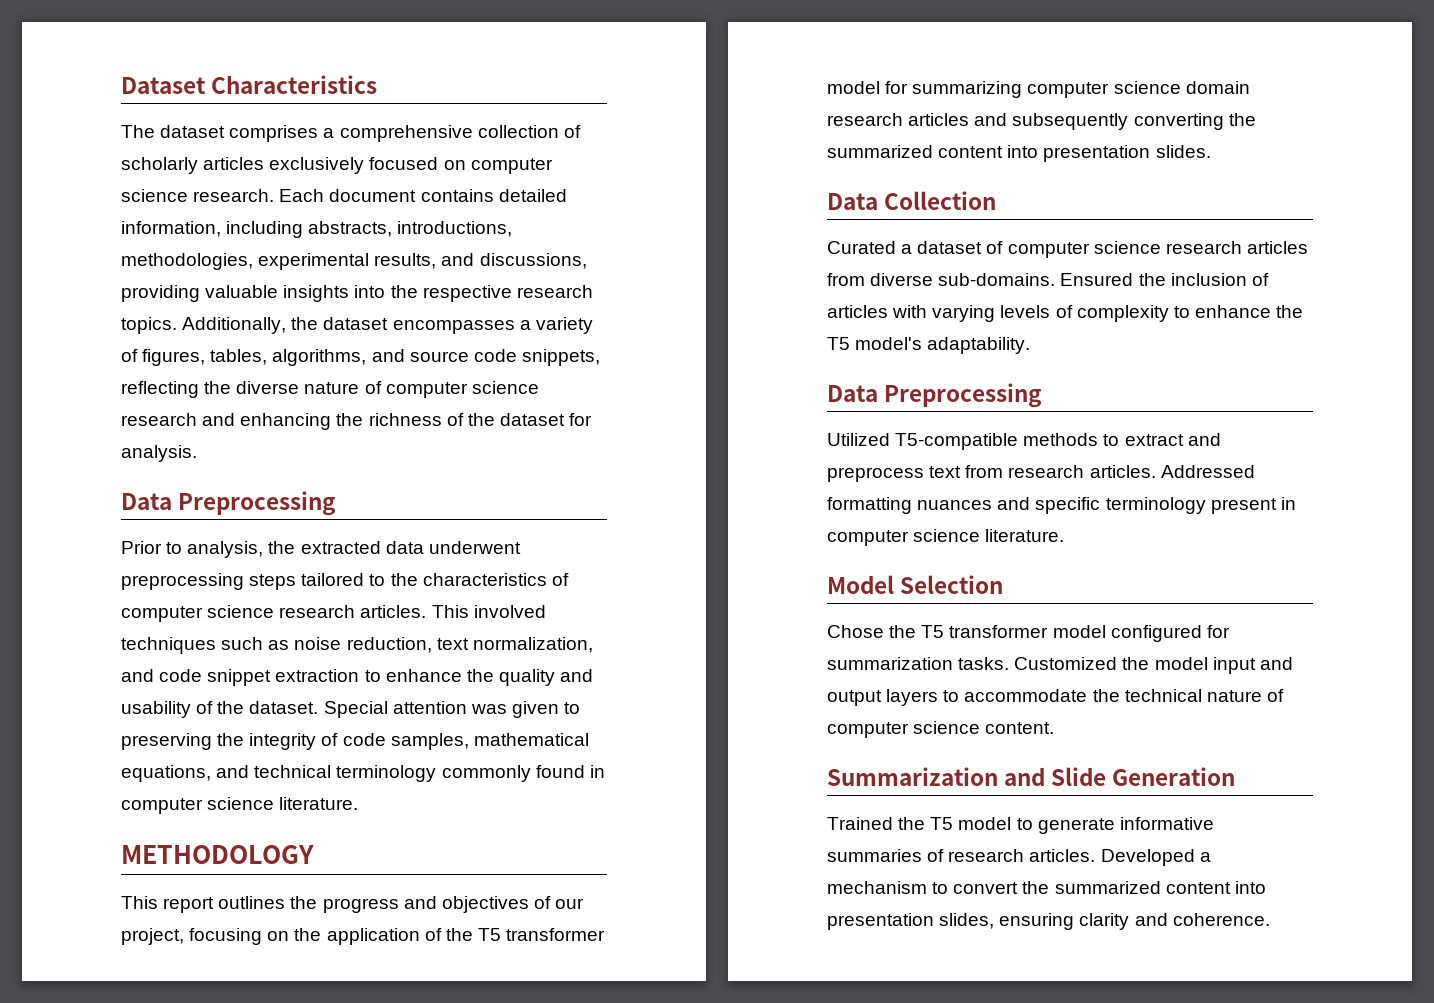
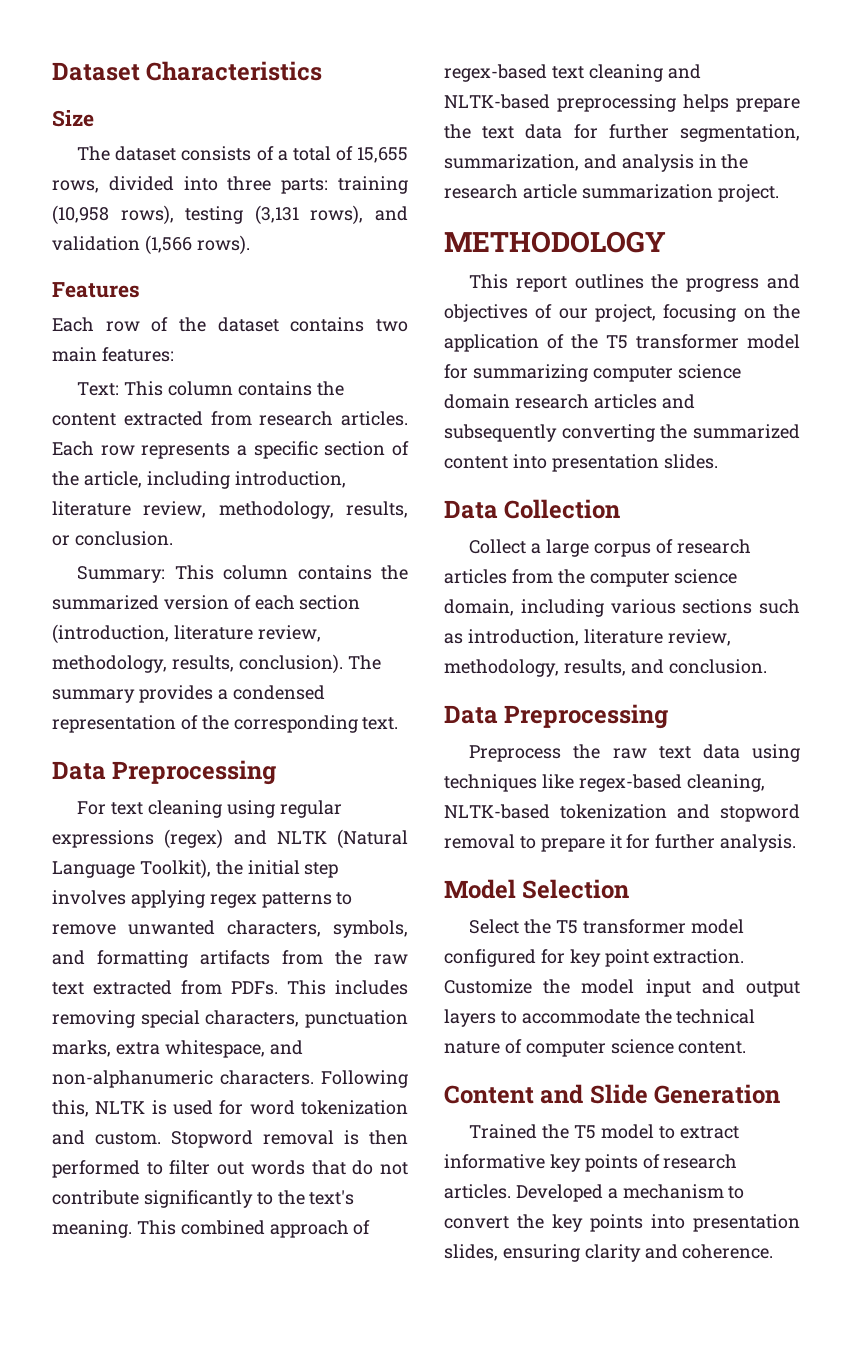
+ Size
- The dataset comprises a comprehensive collection of scholarly articles exclusively focused on computer science research. Each document contains detailed information, including abstracts, introductions, methodologies, experimental results, and discussions, providing valuable insights into the respective research topics. Additionally, the dataset encompasses a variety of figures, tables, algorithms, and source code snippets, reflecting the diverse nature of computer science research and enhancing the richness of the dataset for analysis.
+ The dataset consists of a total of 15,655 rows, divided into three parts: training (10,958 rows), testing (3,131 rows), and validation (1,566 rows).
+ Features
+ Each row of the dataset contains two main features:
+ Text: This column contains the content extracted from research articles. Each row represents a specific section of the article, including introduction, literature review, methodology, results, or conclusion.
+ Summary: This column contains the summarized version of each section (introduction, literature review, methodology, results, conclusion). The summary provides a condensed representation of the corresponding text.
  Data Preprocessing
- Prior to analysis, the extracted data underwent preprocessing steps tailored to the characteristics of computer science research articles. This involved techniques such as noise reduction, text normalization, and code snippet extraction to enhance the quality and usability of the dataset. Special attention was given to preserving the integrity of code samples, mathematical equations, and technical terminology commonly found in computer science literature.
+ For text cleaning using regular expressions (regex) and NLTK (Natural Language Toolkit), the initial step involves applying regex patterns to remove unwanted characters, symbols, and formatting artifacts from the raw text extracted from PDFs. This includes removing special characters, punctuation marks, extra whitespace, and non-alphanumeric characters. Following this, NLTK is used for word tokenization and custom. Stopword removal is then performed to filter out words that do not contribute significantly to the text's meaning. This combined approach of regex-based text cleaning and NLTK-based preprocessing helps prepare the text data for further segmentation, summarization, and analysis in the research article summarization project.
- Curated a dataset of computer science research articles from diverse sub-domains. Ensured the inclusion of articles with varying levels of complexity to enhance the T5 model's adaptability.
+ Collect a large corpus of research articles from the computer science domain, including various sections such as introduction, literature review, methodology, results, and conclusion.
  Data Preprocessing
- Utilized T5-compatible methods to extract and preprocess text from research articles. Addressed formatting nuances and specific terminology present in computer science literature.
+ Preprocess the raw text data using techniques like regex-based cleaning, NLTK-based tokenization and stopword removal to prepare it for further analysis.
- Chose the T5 transformer model configured for summarization tasks. Customized the model input and output layers to accommodate the technical nature of computer science content.
+ Select the T5 transformer model configured for key point extraction. Customize the model input and output layers to accommodate the technical nature of computer science content.
- Summarization and Slide Generation
+ Content and Slide Generation
- Trained the T5 model to generate informative summaries of research articles.
+ Trained the T5 model to extract informative key points of research articles.
- Developed a mechanism to convert the summarized content into presentation slides, ensuring clarity and coherence.
+ Developed a mechanism to convert the key points into presentation slides, ensuring clarity and coherence.

